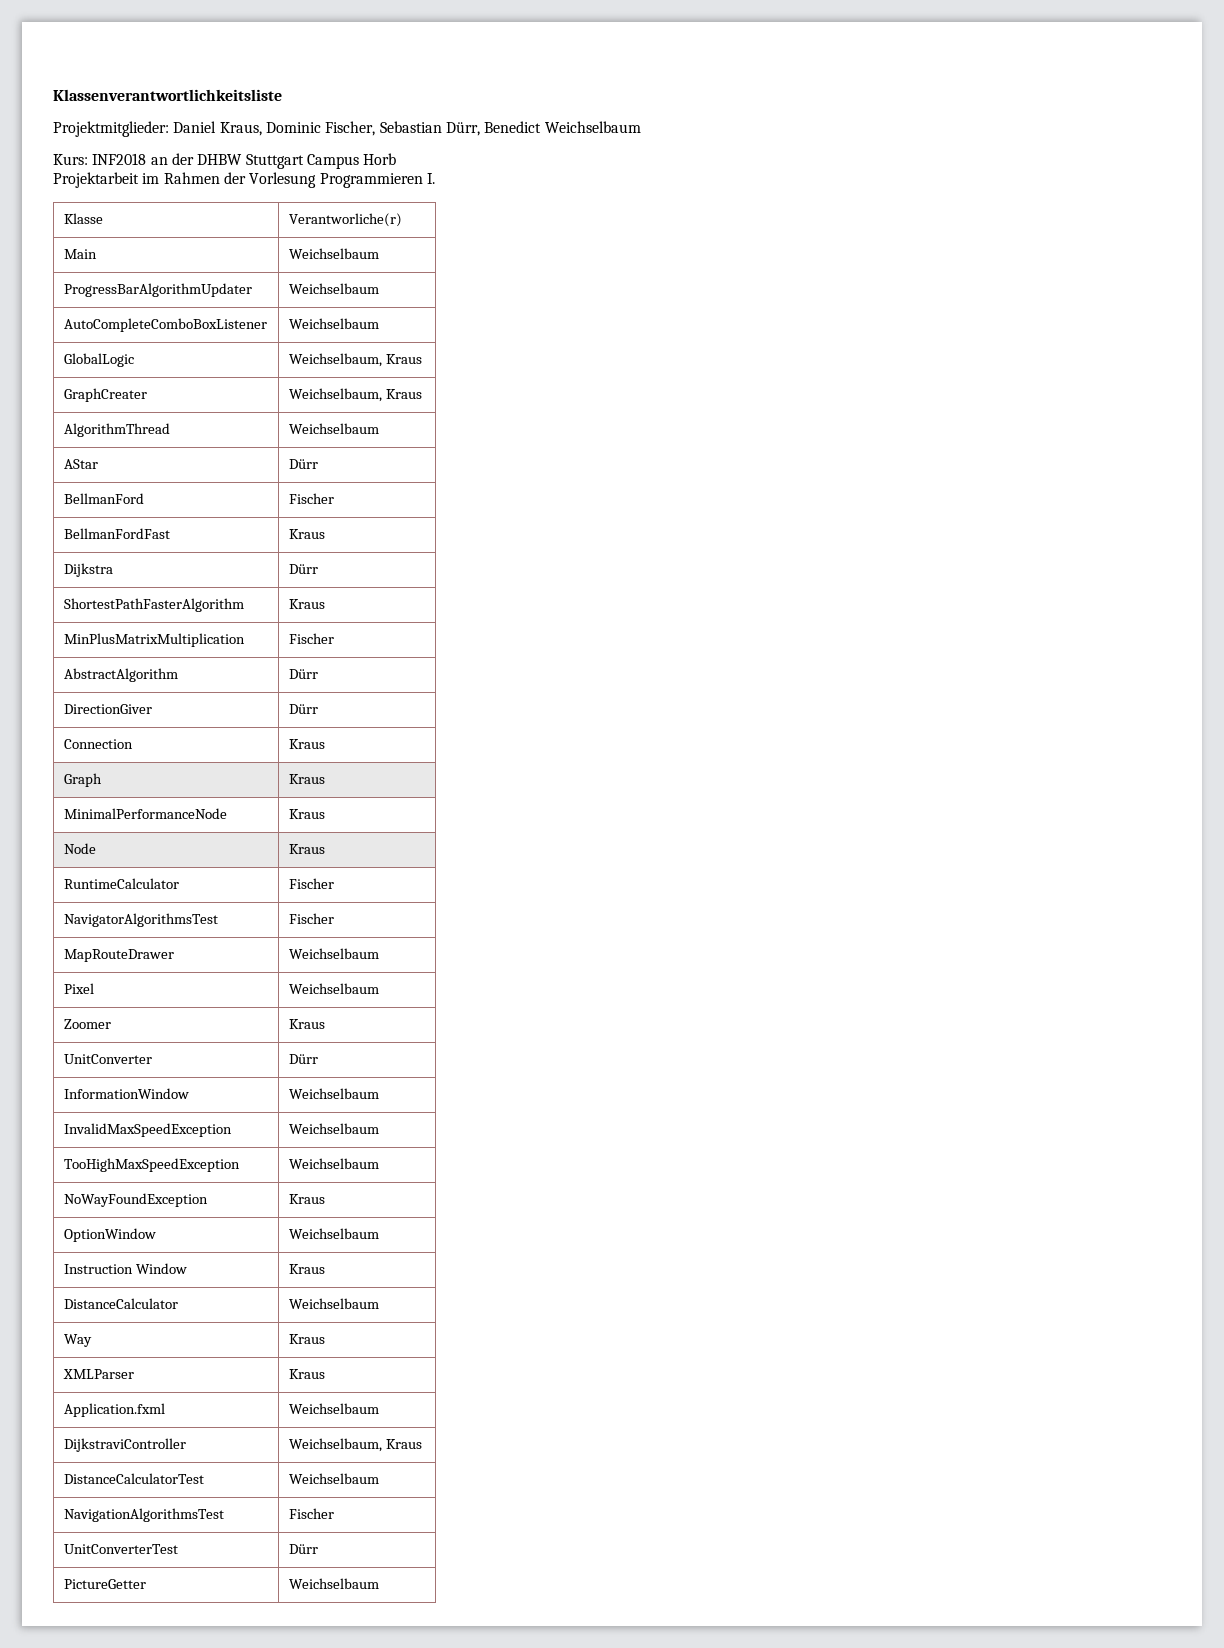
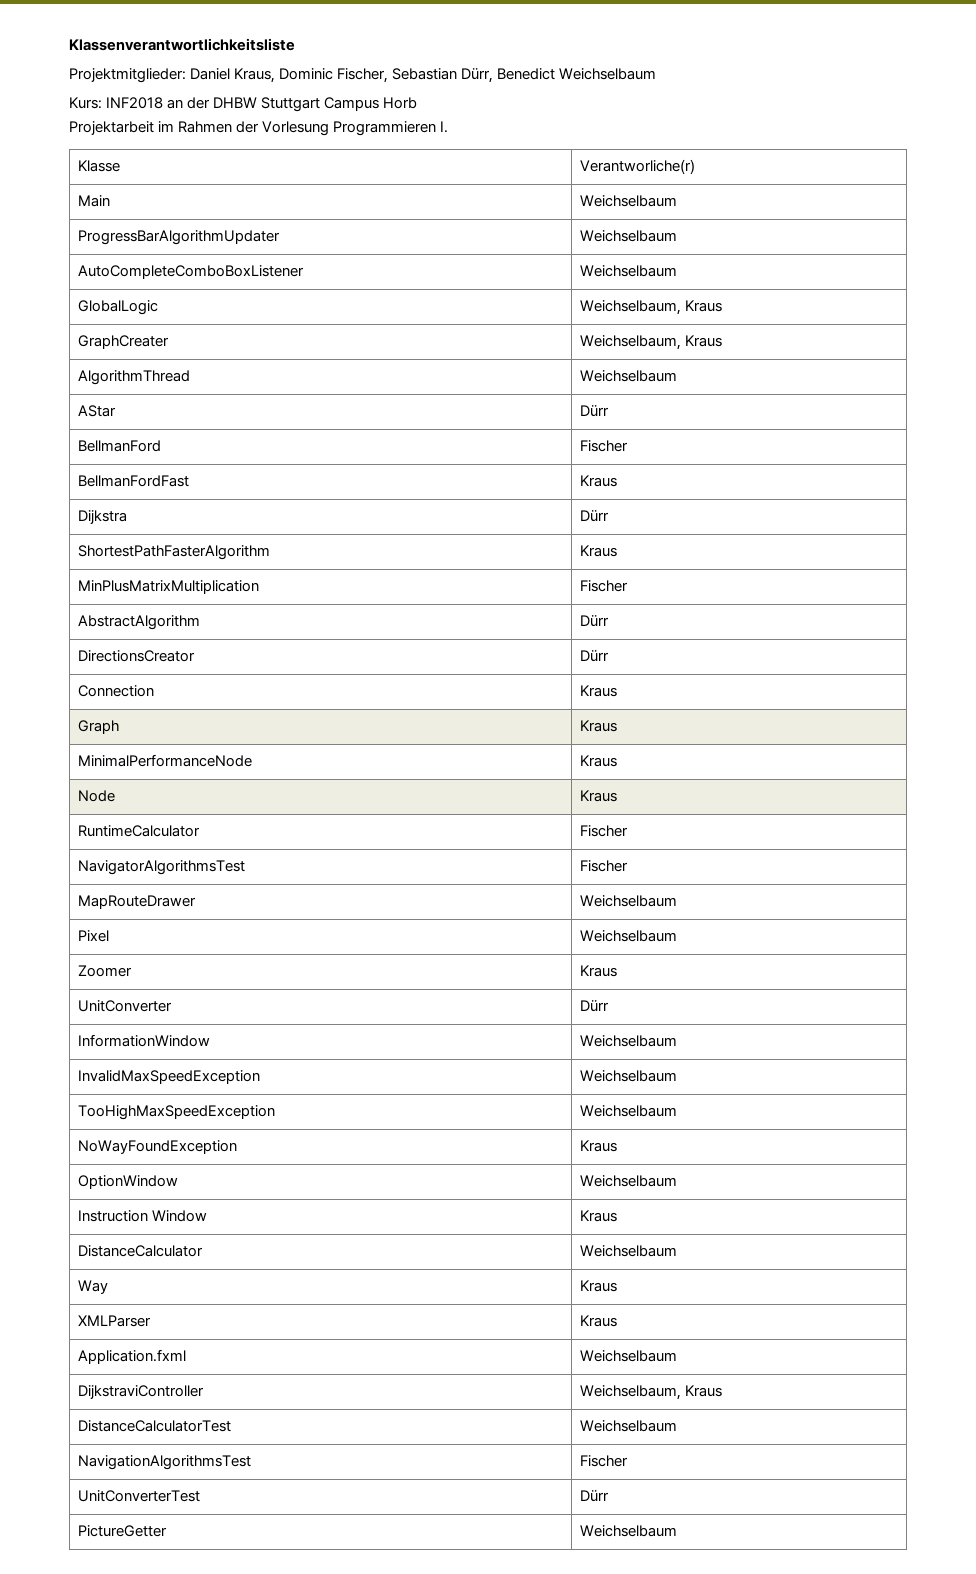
- DirectionGiver | Dürr
+ DirectionsCreator | Dürr

